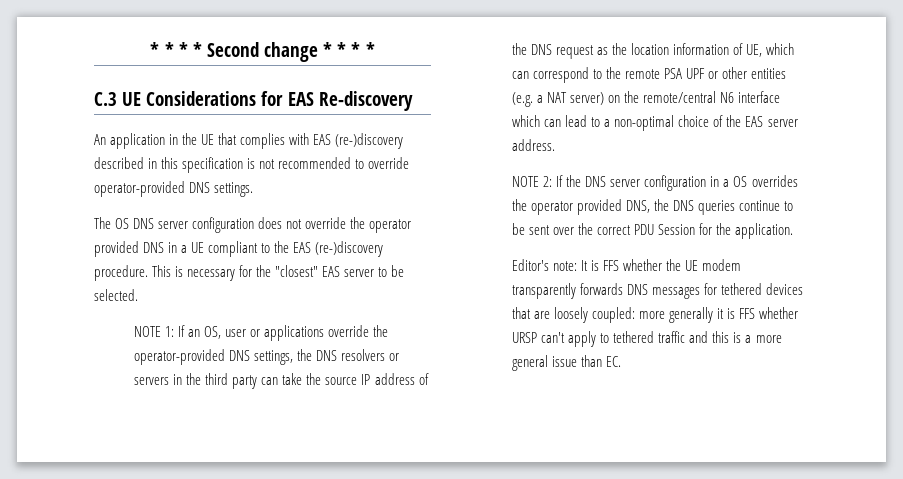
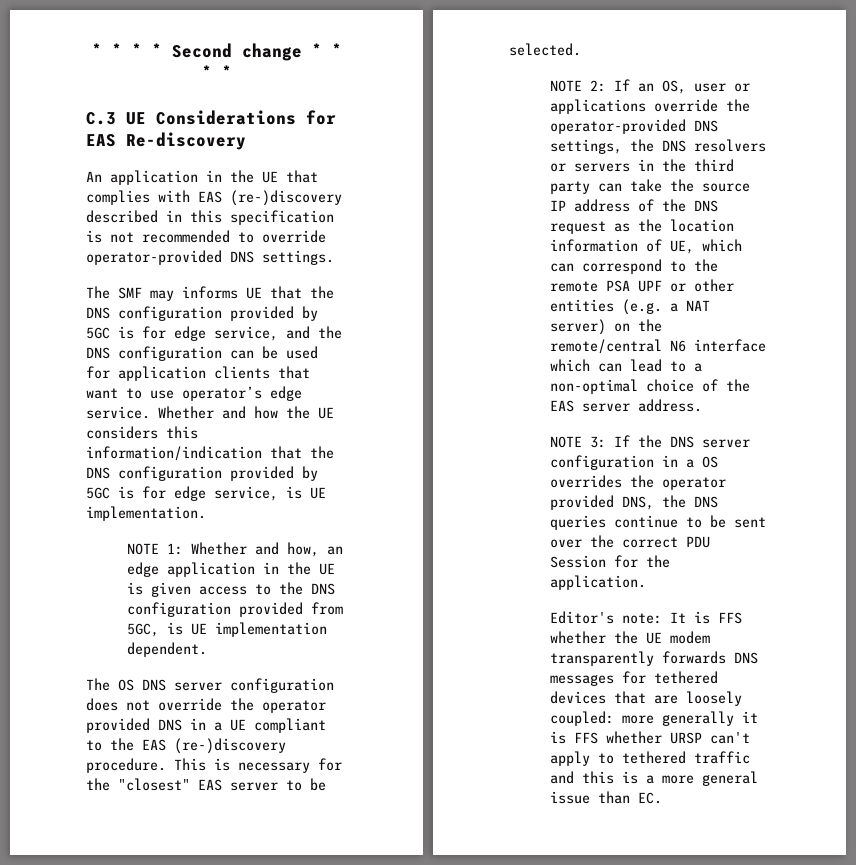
+ The SMF may informs UE that the DNS configuration provided by 5GC is for edge service, and the DNS configuration can be used for application clients that want to use operator’s edge service. Whether and how the UE considers this information/indication that the DNS configuration provided by 5GC is for edge service, is UE implementation.
+ NOTE 1: Whether and how, an edge application in the UE is given access to the DNS configuration provided from 5GC, is UE implementation dependent.
- NOTE 1:
+ NOTE 2:
- NOTE 2: If the DNS server configuration in a OS overrides the operator provided DNS, the DNS queries continue to be sent over the correct PDU Session for the application.
+ NOTE 3: If the DNS server configuration in a OS overrides the operator provided DNS, the DNS queries continue to be sent over the correct PDU Session for the application.

